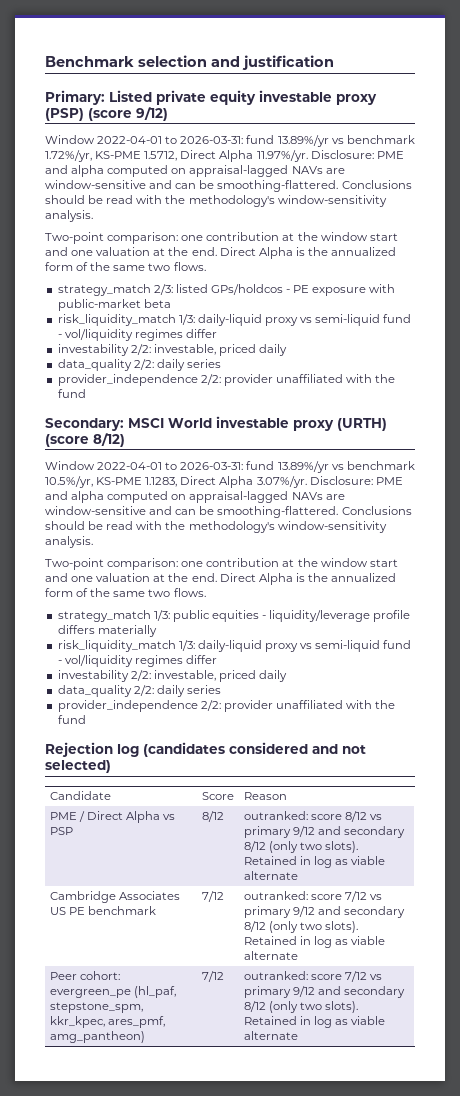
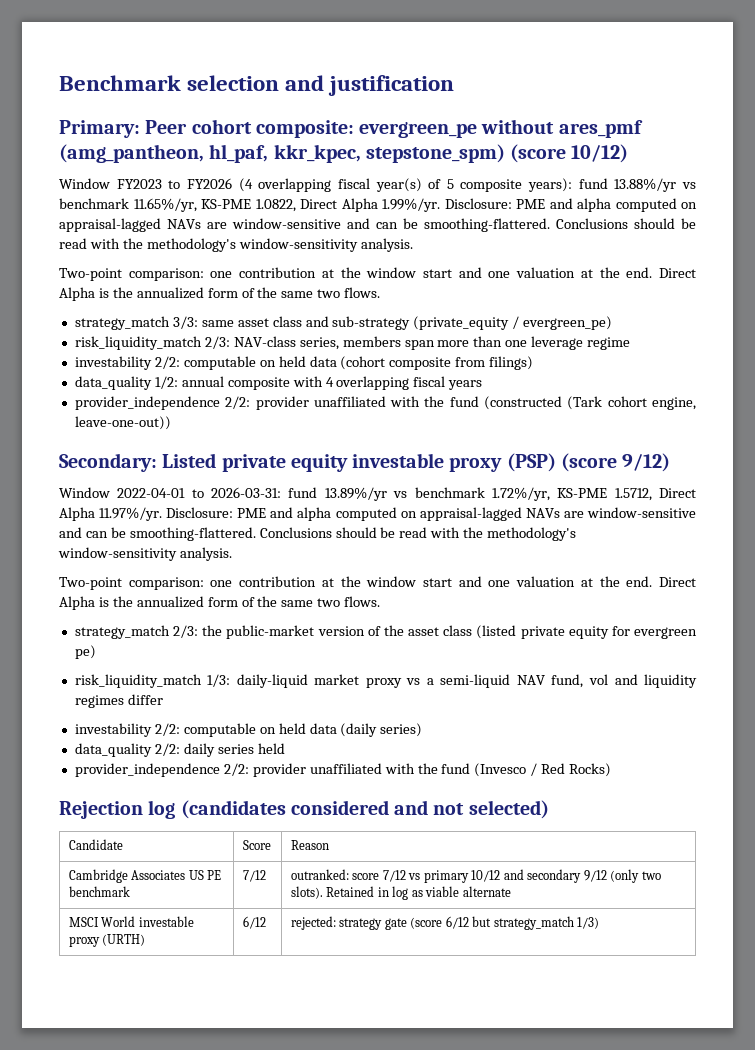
- Primary: Listed private equity investable proxy (PSP) (score 9/12)
+ Primary: Peer cohort composite: evergreen_pe without ares_pmf (amg_pantheon, hl_paf, kkr_kpec, stepstone_spm) (score 10/12)
+ Window FY2023 to FY2026 (4 overlapping fiscal year(s) of 5 composite years): fund 13.88%/yr vs benchmark 11.65%/yr, KS-PME 1.0822, Direct Alpha 1.99%/yr. Disclosure: PME and alpha computed on appraisal-lagged NAVs are window-sensitive and can be smoothing-flattered. Conclusions should be read with the methodology's window-sensitivity analysis.
+ Two-point comparison: one contribution at the window start and one valuation at the end. Direct Alpha is the annualized form of the same two flows.
+ strategy_match 3/3: same asset class and sub-strategy (private_equity / evergreen_pe)
+ risk_liquidity_match 2/3: NAV-class series, members span more than one leverage regime
+ investability 2/2: computable on held data (cohort composite from filings)
+ data_quality 1/2: annual composite with 4 overlapping fiscal years
+ provider_independence 2/2: provider unaffiliated with the fund (constructed (Tark cohort engine, leave-one-out))
+ Secondary: Listed private equity investable proxy (PSP) (score 9/12)
- strategy_match 2/3: listed GPs/holdcos - PE exposure with public-market beta
- risk_liquidity_match 1/3: daily-liquid proxy vs semi-liquid fund - vol/liquidity regimes differ
- investability 2/2: investable, priced daily
- data_quality 2/2: daily series
- provider_independence 2/2: provider unaffiliated with the fund
- Secondary: MSCI World investable proxy (URTH) (score 8/12)
- Window 2022-04-01 to 2026-03-31: fund 13.89%/yr vs benchmark 10.5%/yr, KS-PME 1.1283, Direct Alpha 3.07%/yr. Disclosure: PME and alpha computed on appraisal-lagged NAVs are window-sensitive and can be smoothing-flattered. Conclusions should be read with the methodology's window-sensitivity analysis.
- Two-point comparison: one contribution at the window start and one valuation at the end. Direct Alpha is the annualized form of the same two flows.
- strategy_match 1/3: public equities - liquidity/leverage profile differs materially
- risk_liquidity_match 1/3: daily-liquid proxy vs semi-liquid fund - vol/liquidity regimes differ
- investability 2/2: investable, priced daily
- data_quality 2/2: daily series
- provider_independence 2/2: provider unaffiliated with the fund
+ strategy_match 2/3: the public-market version of the asset class (listed private equity for evergreen pe)
+ risk_liquidity_match 1/3: daily-liquid market proxy vs a semi-liquid NAV fund, vol and liquidity regimes differ
+ investability 2/2: computable on held data (daily series)
+ data_quality 2/2: daily series held
+ provider_independence 2/2: provider unaffiliated with the fund (Invesco / Red Rocks)
- PME / Direct Alpha vs PSP | 8/12 | outranked: score 8/12 vs primary 9/12 and secondary 8/12 (only two slots). Retained in log as viable alternate
- Cambridge Associates US PE benchmark | 7/12 | outranked: score 7/12 vs primary 9/12 and secondary 8/12 (only two slots). Retained in log as viable alternate
- Peer cohort: evergreen_pe (hl_paf, stepstone_spm, kkr_kpec, ares_pmf, amg_pantheon) | 7/12 | outranked: score 7/12 vs primary 9/12 and secondary 8/12 (only two slots). Retained in log as viable alternate
+ Cambridge Associates US PE benchmark | 7/12 | outranked: score 7/12 vs primary 10/12 and secondary 9/12 (only two slots). Retained in log as viable alternate
+ MSCI World investable proxy (URTH) | 6/12 | rejected: strategy gate (score 6/12 but strategy_match 1/3)

